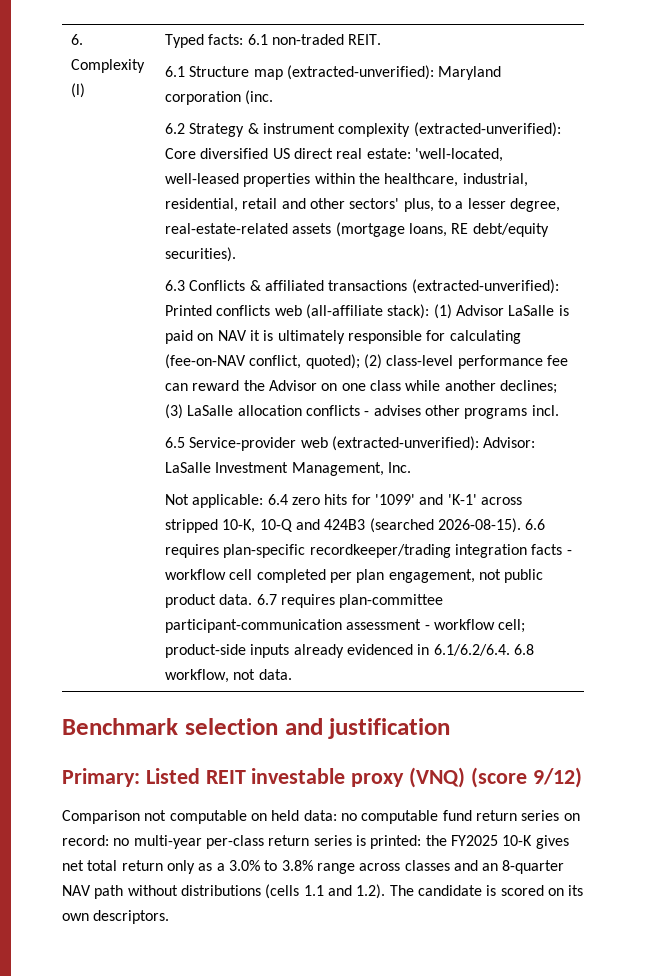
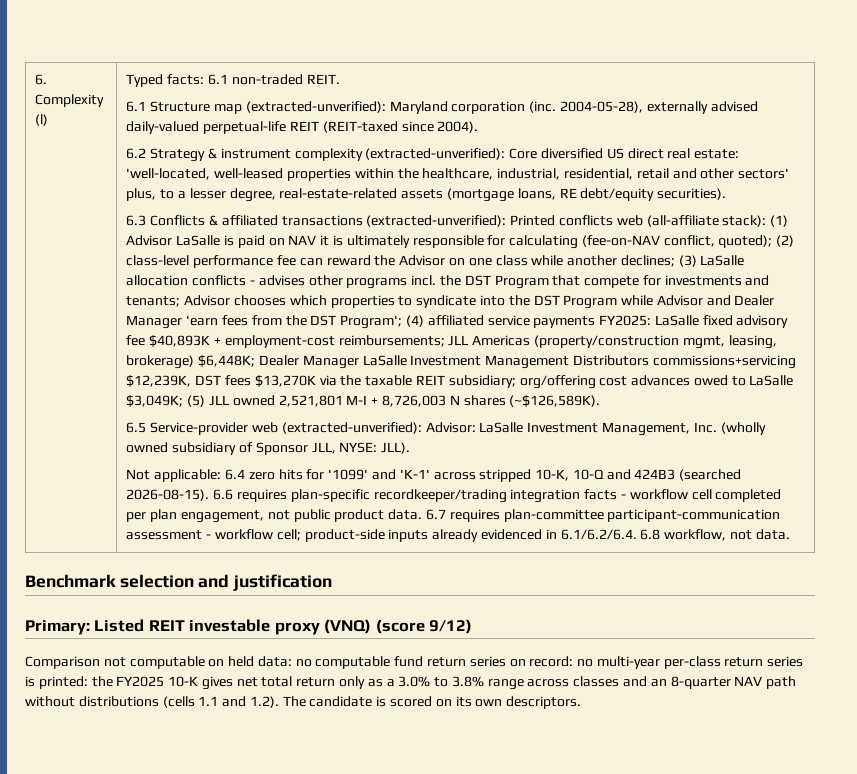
- 6.1 Structure map (extracted-unverified): Maryland corporation (inc.
+ 6.1 Structure map (extracted-unverified): Maryland corporation (inc. 2004-05-28), externally advised daily-valued perpetual-life REIT (REIT-taxed since 2004).
- 6.3 Conflicts & affiliated transactions (extracted-unverified): Printed conflicts web (all-affiliate stack): (1) Advisor LaSalle is paid on NAV it is ultimately responsible for calculating (fee-on-NAV conflict, quoted); (2) class-level performance fee can reward the Advisor on one class while another declines; (3) LaSalle allocation conflicts - advises other programs incl.
+ 6.3 Conflicts & affiliated transactions (extracted-unverified): Printed conflicts web (all-affiliate stack): (1) Advisor LaSalle is paid on NAV it is ultimately responsible for calculating (fee-on-NAV conflict, quoted); (2) class-level performance fee can reward the Advisor on one class while another declines; (3) LaSalle allocation conflicts - advises other programs incl. the DST Program that compete for investments and tenants; Advisor chooses which properties to syndicate into the DST Program while Advisor and Dealer Manager 'earn fees from the DST Program'; (4) affiliated service payments FY2025: LaSalle fixed advisory fee $40,893K + employment-cost reimbursements; JLL Americas (property/construction mgmt, leasing, brokerage) $6,448K; Dealer Manager LaSalle Investment Management Distributors commissions+servicing $12,239K, DST fees $13,270K via the taxable REIT subsidiary; org/offering cost advances owed to LaSalle $3,049K; (5) JLL owned 2,521,801 M-I + 8,726,003 N shares (~$126,589K).
- 6.5 Service-provider web (extracted-unverified): Advisor: LaSalle Investment Management, Inc.
+ 6.5 Service-provider web (extracted-unverified): Advisor: LaSalle Investment Management, Inc. (wholly owned subsidiary of Sponsor JLL, NYSE: JLL).

